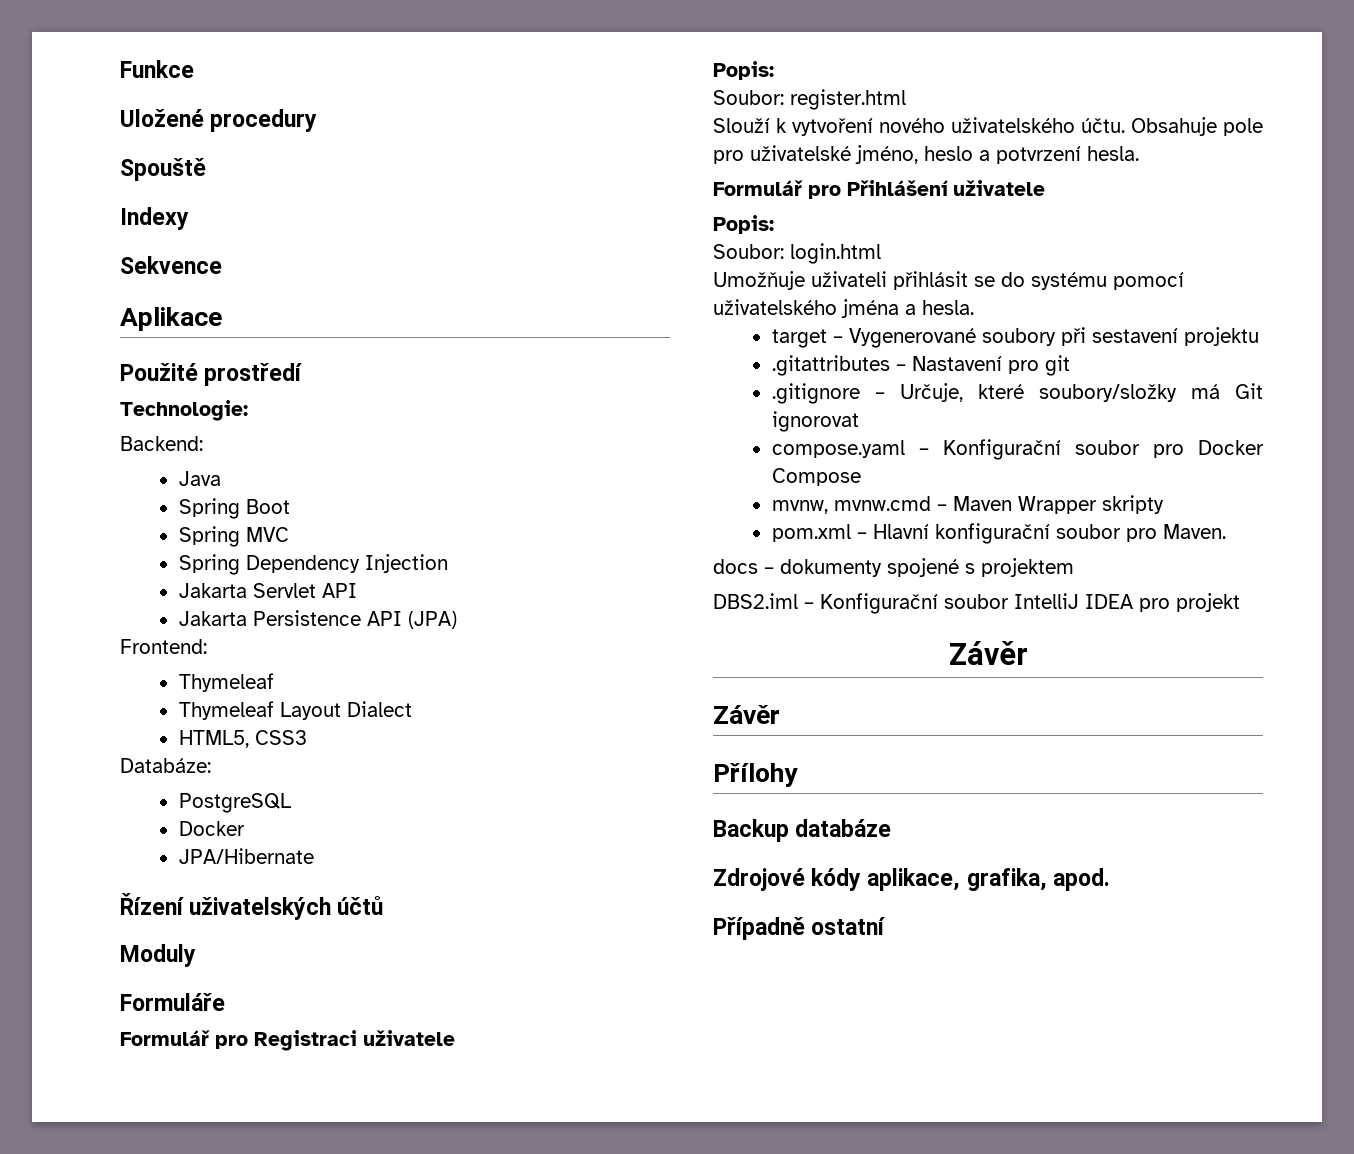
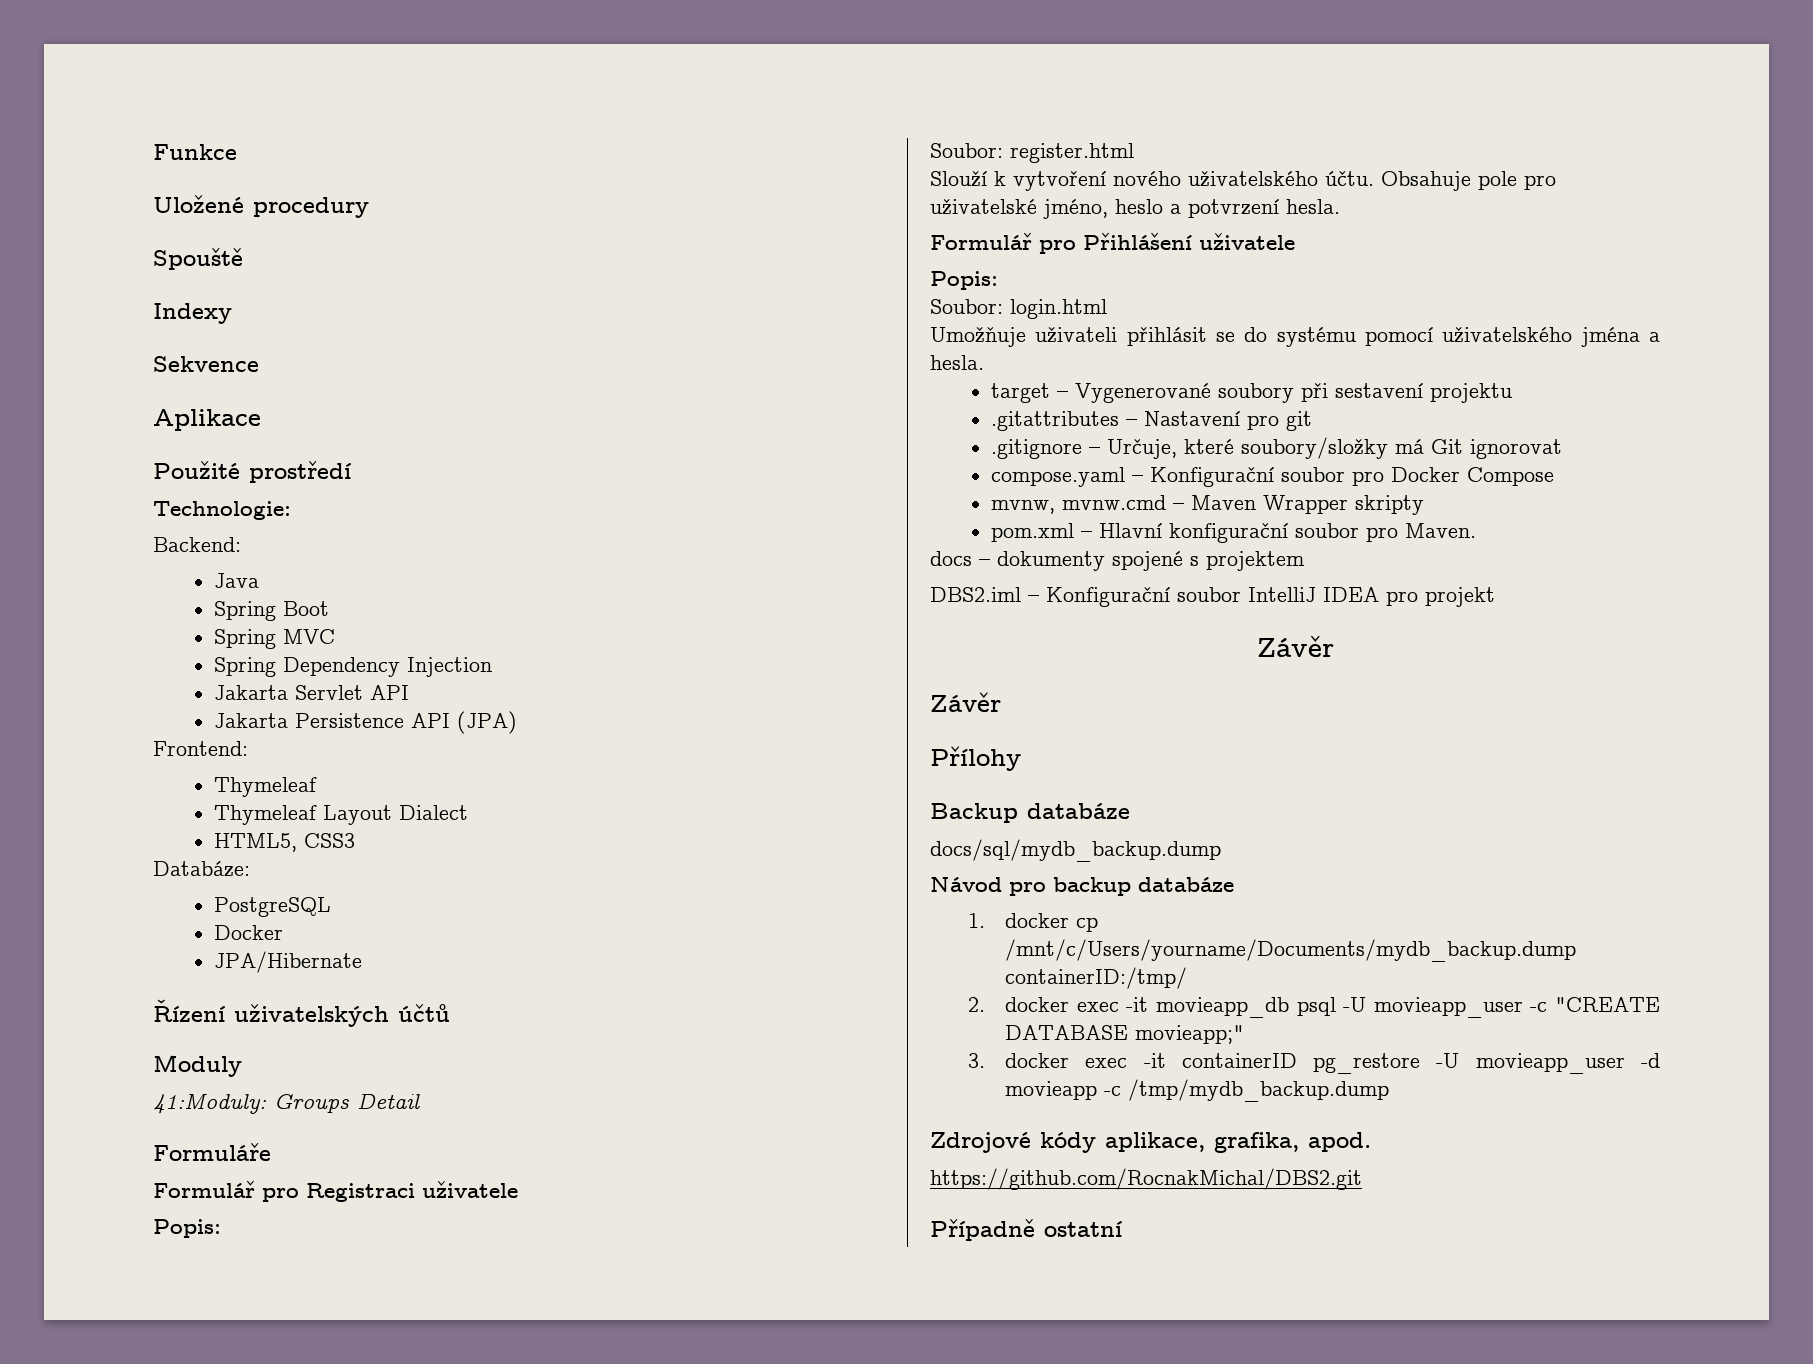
+ 41:Moduly: Groups Detail
+ docs/sql/mydb_backup.dump
+ Návod pro backup databáze
+ 1. docker cp /mnt/c/Users/yourname/Documents/mydb_backup.dump containerID:/tmp/
+ 2. docker exec -it movieapp_db psql -U movieapp_user -c "CREATE DATABASE movieapp;"
+ 3. docker exec -it containerID pg_restore -U movieapp_user -d movieapp -c /tmp/mydb_backup.dump
+ https://github.com/RocnakMichal/DBS2.git

